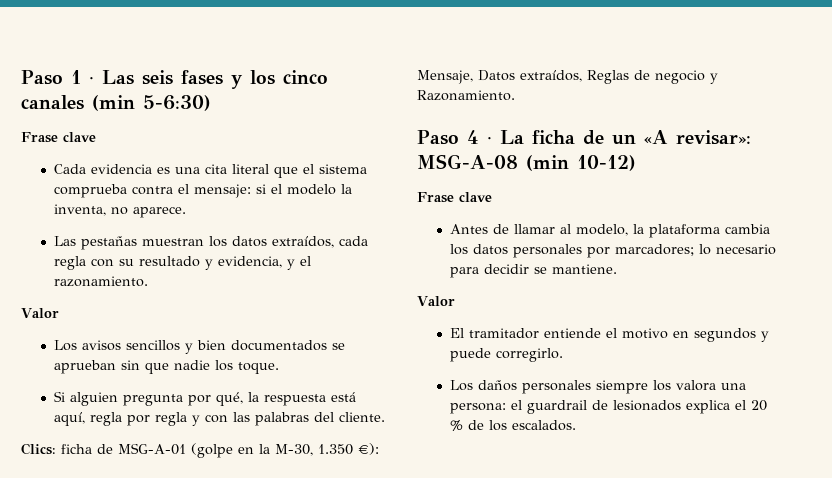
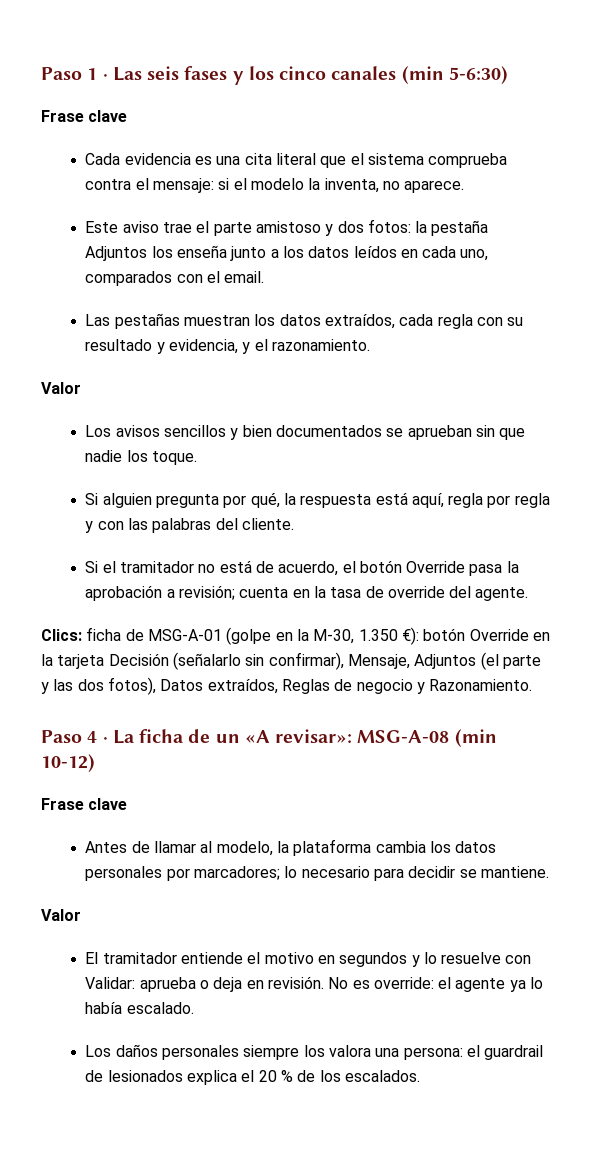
+ Este aviso trae el parte amistoso y dos fotos: la pestaña Adjuntos los enseña junto a los datos leídos en cada uno, comparados con el email.
+ Si el tramitador no está de acuerdo, el botón Override pasa la aprobación a revisión; cuenta en la tasa de override del agente.
- Clics: ficha de MSG-A-01 (golpe en la M-30, 1.350 €): Mensaje, Datos extraídos, Reglas de negocio y Razonamiento.
+ Clics: ficha de MSG-A-01 (golpe en la M-30, 1.350 €): botón Override en la tarjeta Decisión (señalarlo sin confirmar), Mensaje, Adjuntos (el parte y las dos fotos), Datos extraídos, Reglas de negocio y Razonamiento.
- El tramitador entiende el motivo en segundos y puede corregirlo.
+ El tramitador entiende el motivo en segundos y lo resuelve con Validar: aprueba o deja en revisión. No es override: el agente ya lo había escalado.

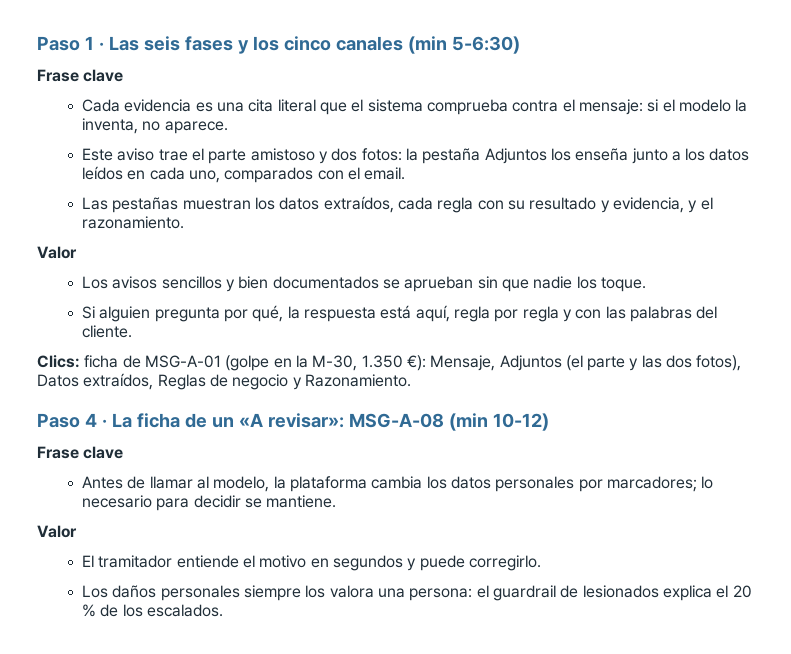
- Si el tramitador no está de acuerdo, el botón Override pasa la aprobación a revisión; cuenta en la tasa de override del agente.
- Clics: ficha de MSG-A-01 (golpe en la M-30, 1.350 €): botón Override en la tarjeta Decisión (señalarlo sin confirmar), Mensaje, Adjuntos (el parte y las dos fotos), Datos extraídos, Reglas de negocio y Razonamiento.
+ Clics: ficha de MSG-A-01 (golpe en la M-30, 1.350 €): Mensaje, Adjuntos (el parte y las dos fotos), Datos extraídos, Reglas de negocio y Razonamiento.
- El tramitador entiende el motivo en segundos y lo resuelve con Validar: aprueba o deja en revisión. No es override: el agente ya lo había escalado.
+ El tramitador entiende el motivo en segundos y puede corregirlo.

